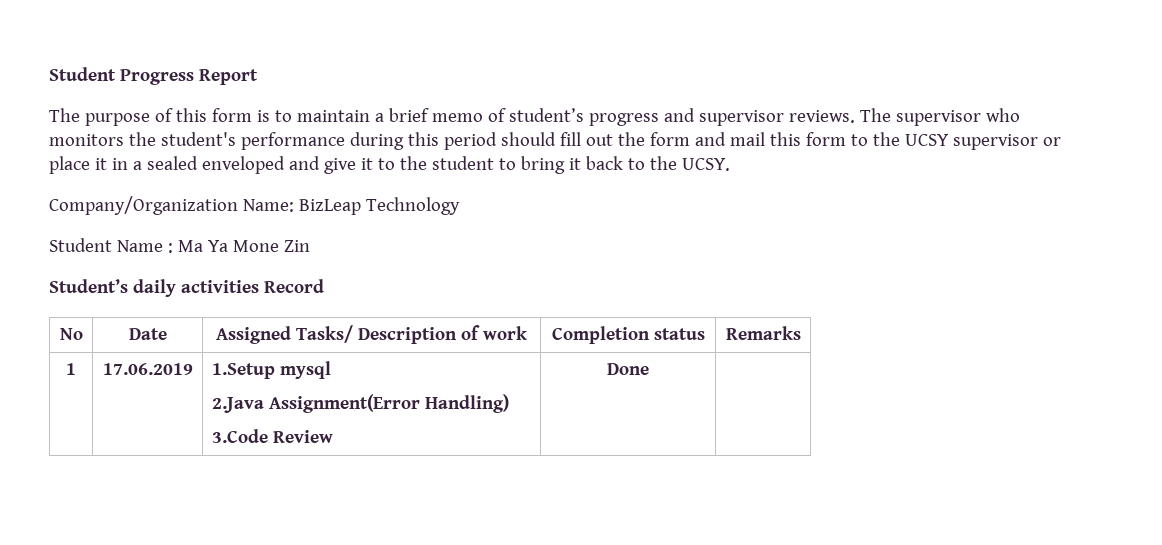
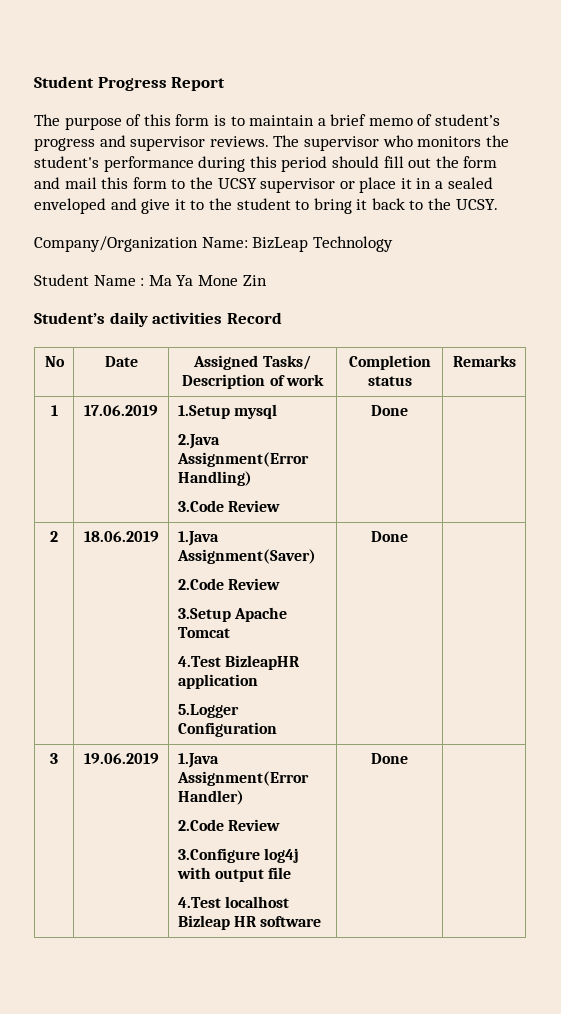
+ 2 | 18.06.2019 | 1.Java Assignment(Saver)
+ 2.Code Review
+ 3.Setup Apache Tomcat
+ 4.Test BizleapHR application
+ 5.Logger Configuration | Done |
+ 3 | 19.06.2019 | 1.Java Assignment(Error Handler)
+ 2.Code Review
+ 3.Configure log4j with output file
+ 4.Test localhost Bizleap HR software | Done |

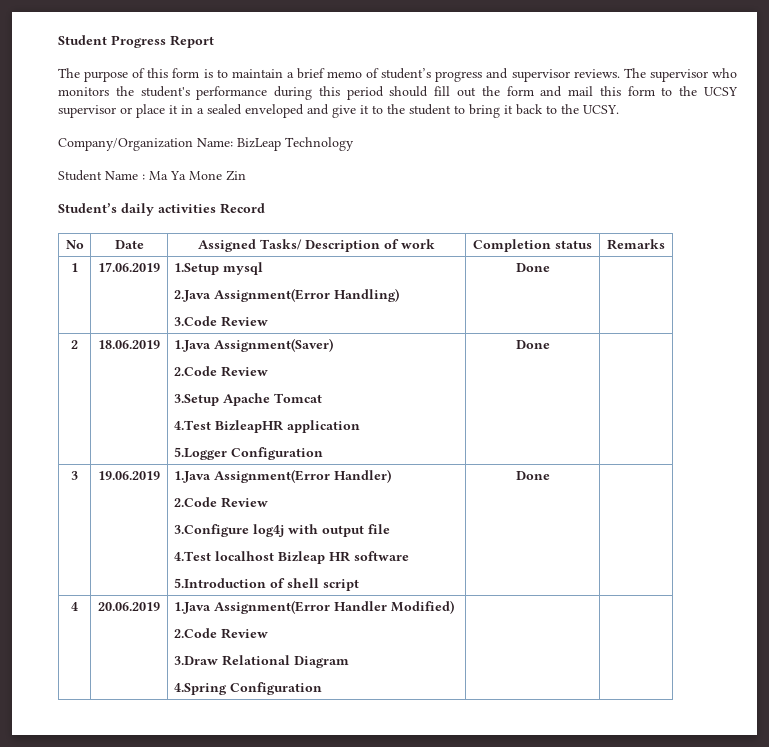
  3 | 19.06.2019 | 1.Java Assignment(Error Handler)
  2.Code Review
  3.Configure log4j with output file
- 4.Test localhost Bizleap HR software | Done |
+ 4.Test localhost Bizleap HR software
+ 5.Introduction of shell script | Done |
+ 4 | 20.06.2019 | 1.Java Assignment(Error Handler Modified)
+ 2.Code Review
+ 3.Draw Relational Diagram
+ 4.Spring Configuration | |

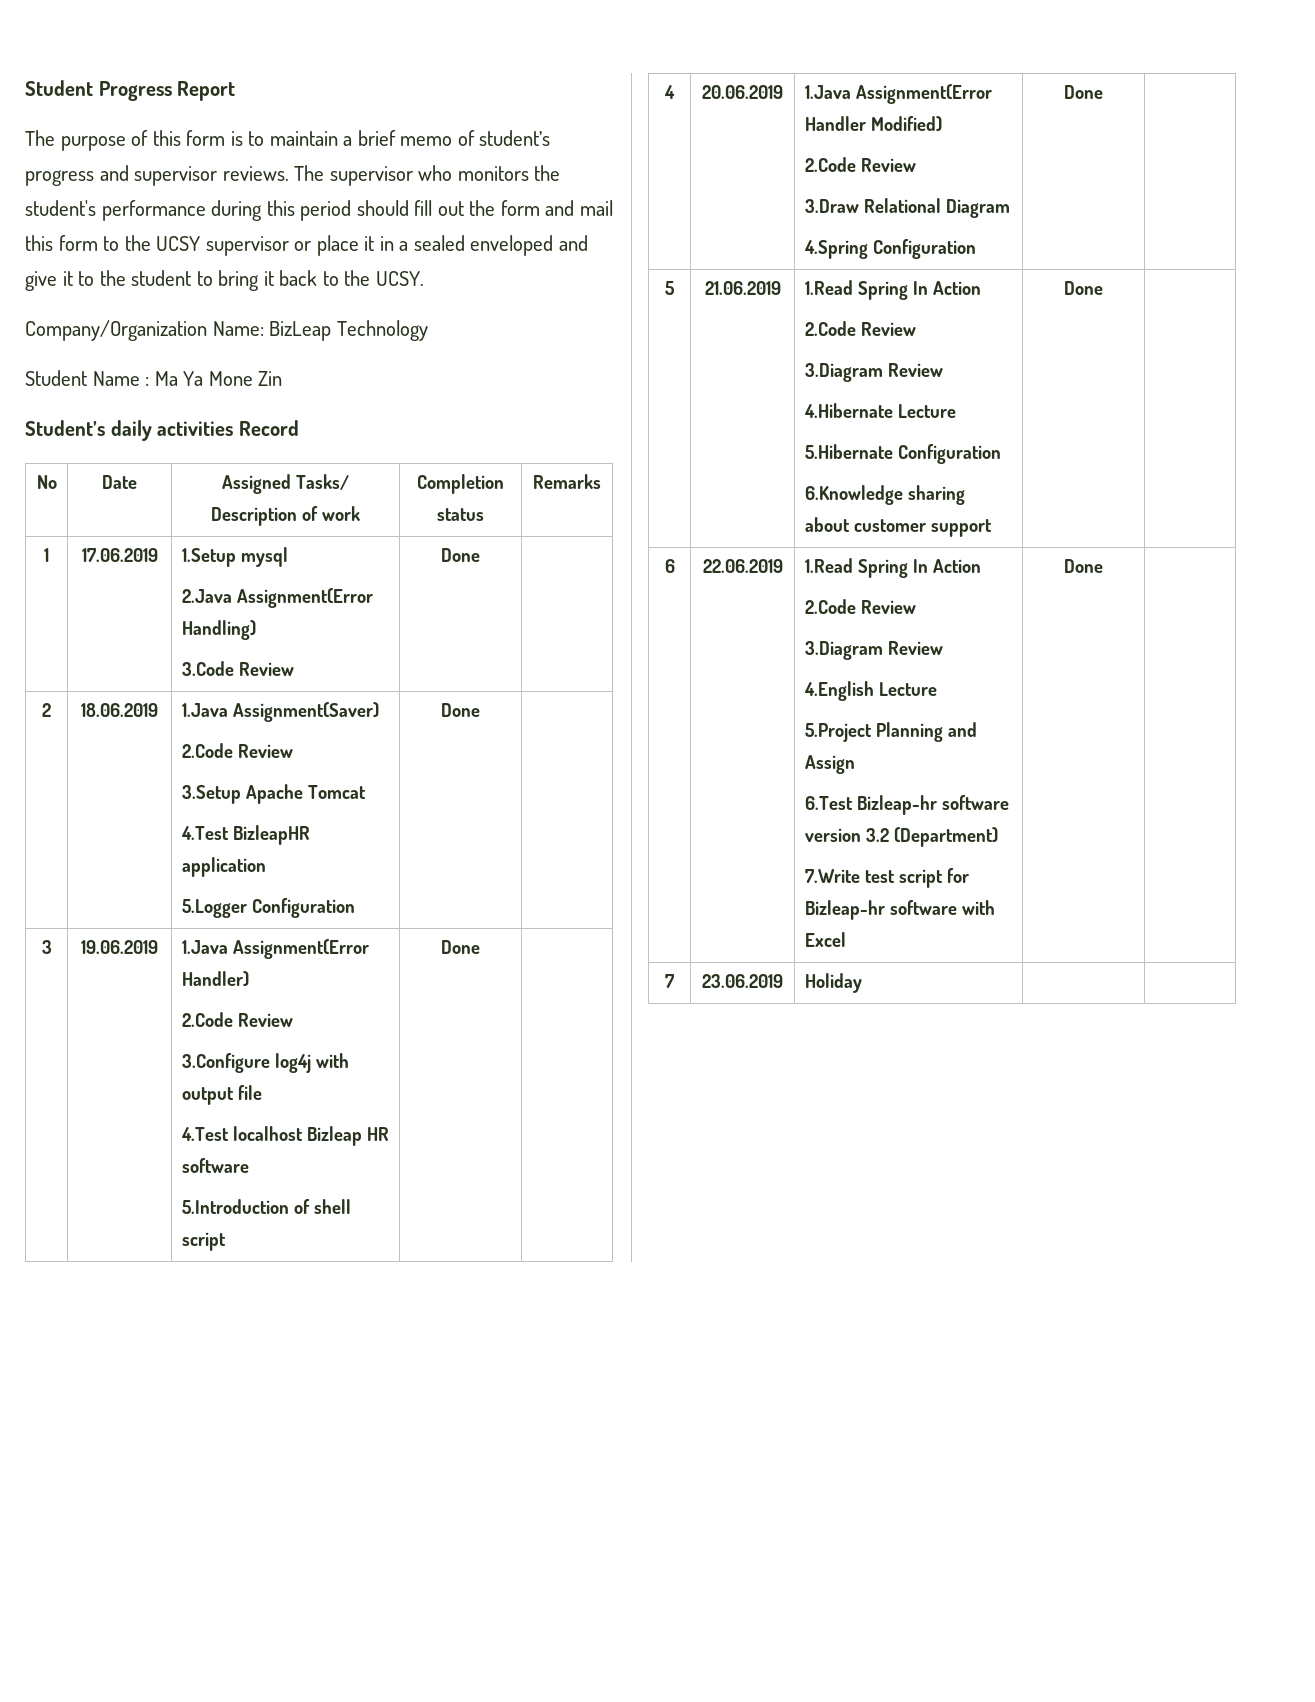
  4 | 20.06.2019 | 1.Java Assignment(Error Handler Modified)
  2.Code Review
  3.Draw Relational Diagram
- 4.Spring Configuration | |
+ 4.Spring Configuration | Done |
+ 5 | 21.06.2019 | 1.Read Spring In Action
+ 2.Code Review
+ 3.Diagram Review
+ 4.Hibernate Lecture
+ 5.Hibernate Configuration
+ 6.Knowledge sharing about customer support | Done |
+ 6 | 22.06.2019 | 1.Read Spring In Action
+ 2.Code Review
+ 3.Diagram Review
+ 4.English Lecture
+ 5.Project Planning and Assign
+ 6.Test Bizleap-hr software version 3.2 (Department)
+ 7.Write test script for Bizleap-hr software with Excel | Done |
+ 7 | 23.06.2019 | Holiday | |

